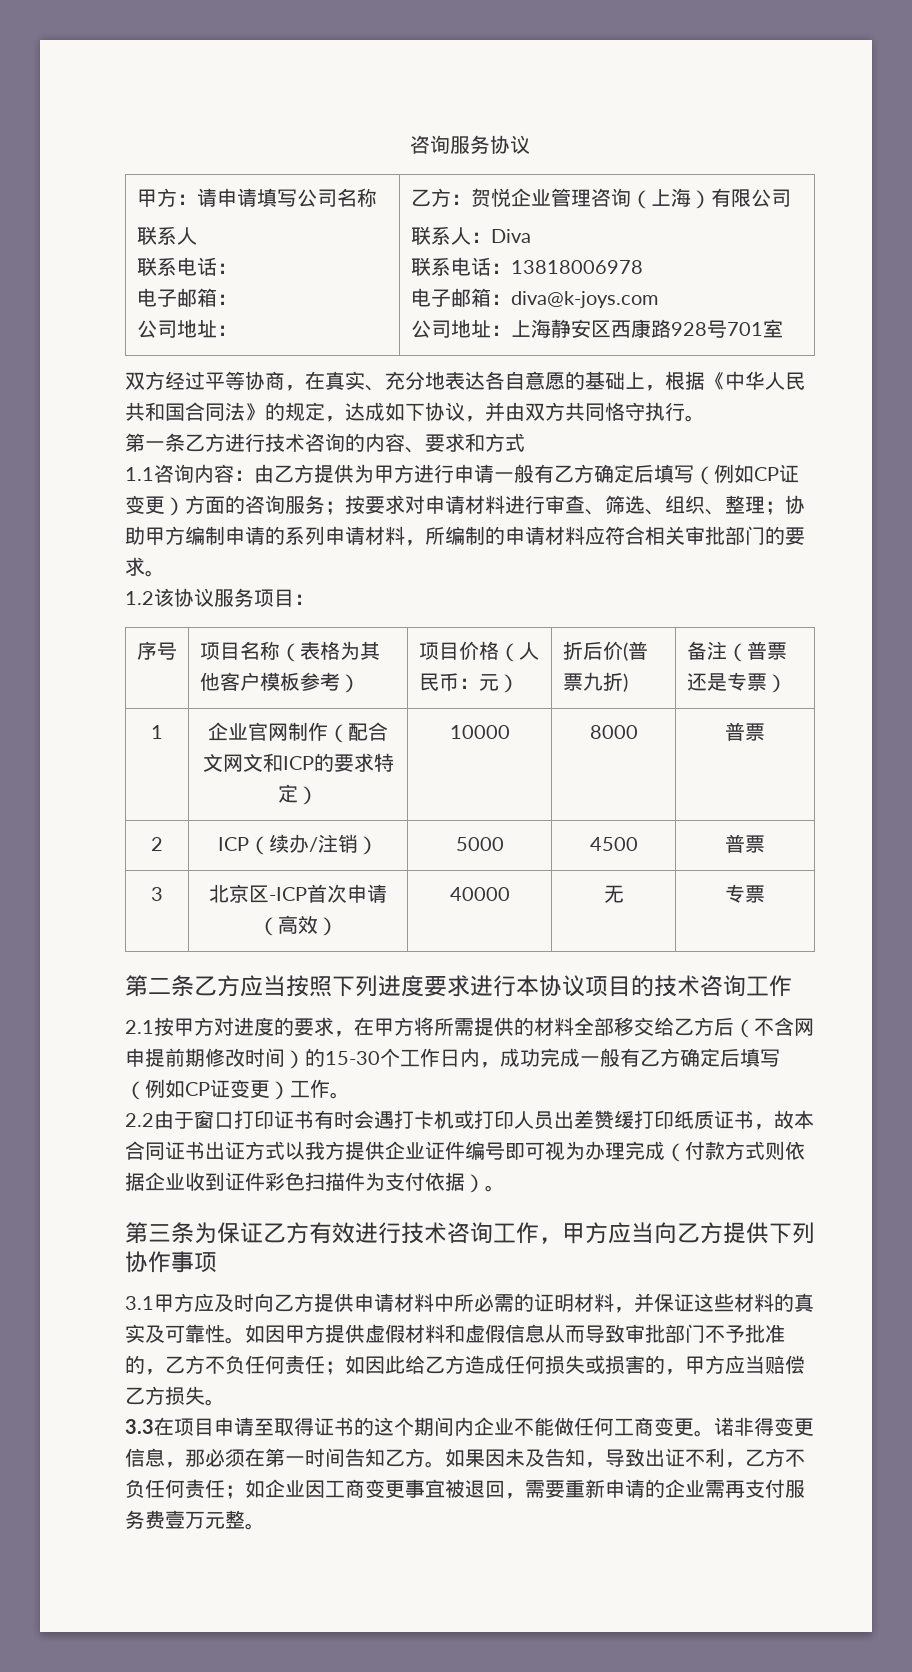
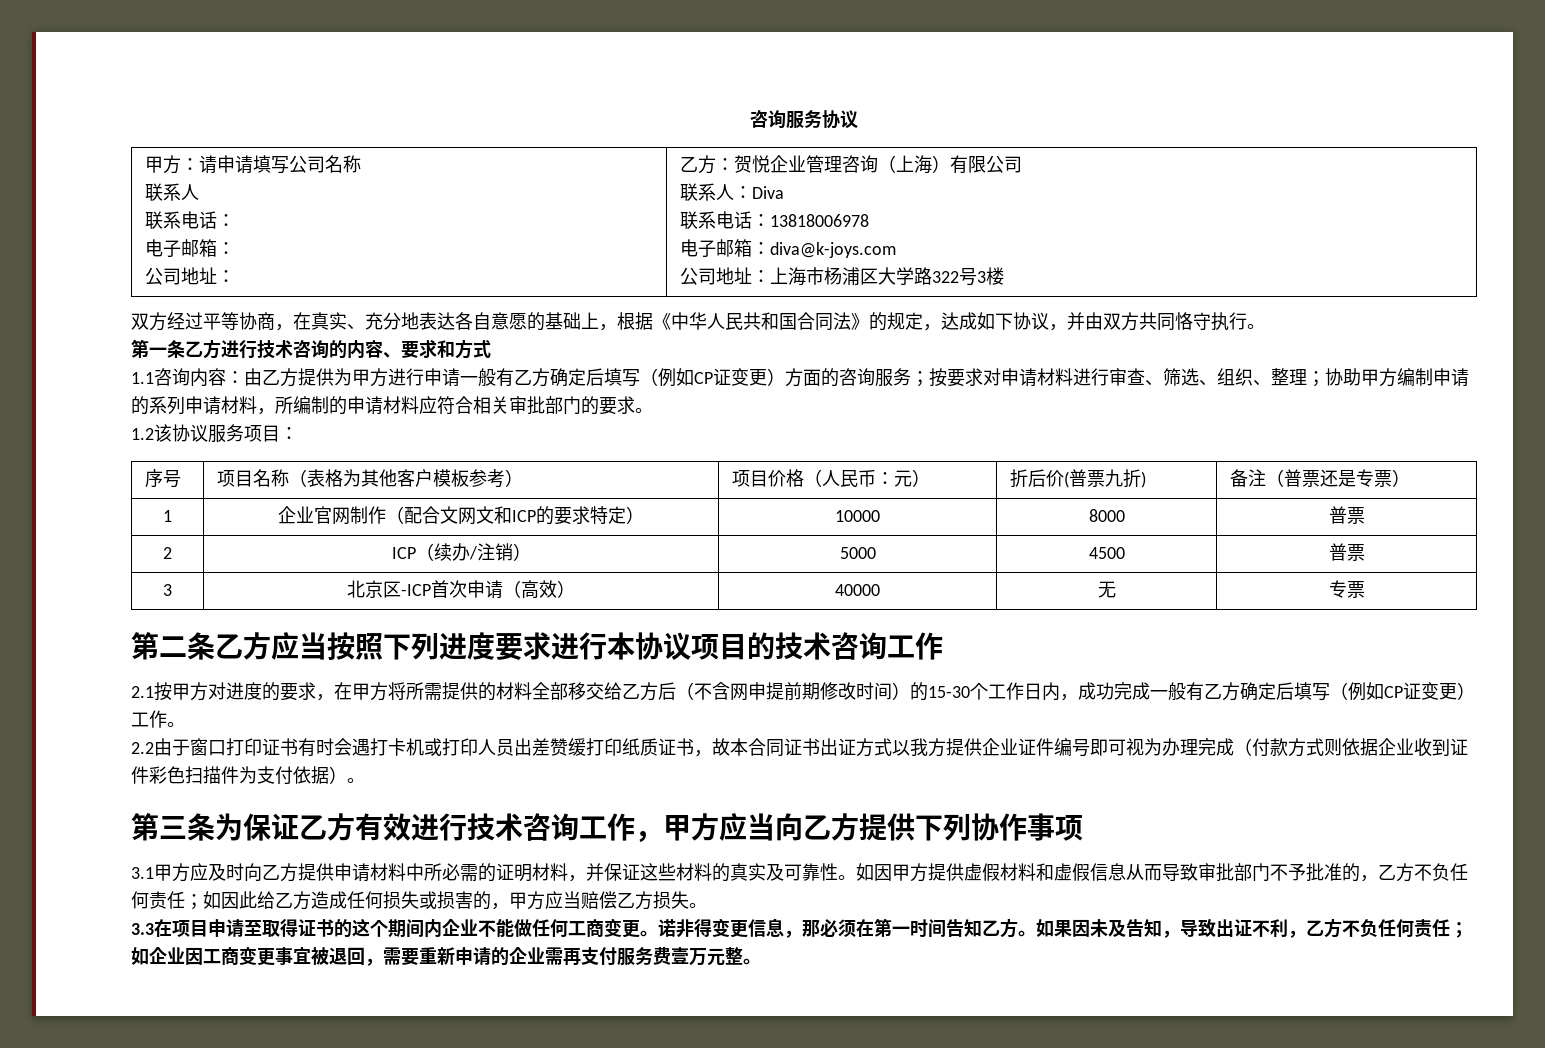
- 公司地址：上海静安区西康路928号701室
+ 公司地址：上海市杨浦区大学路322号3楼

